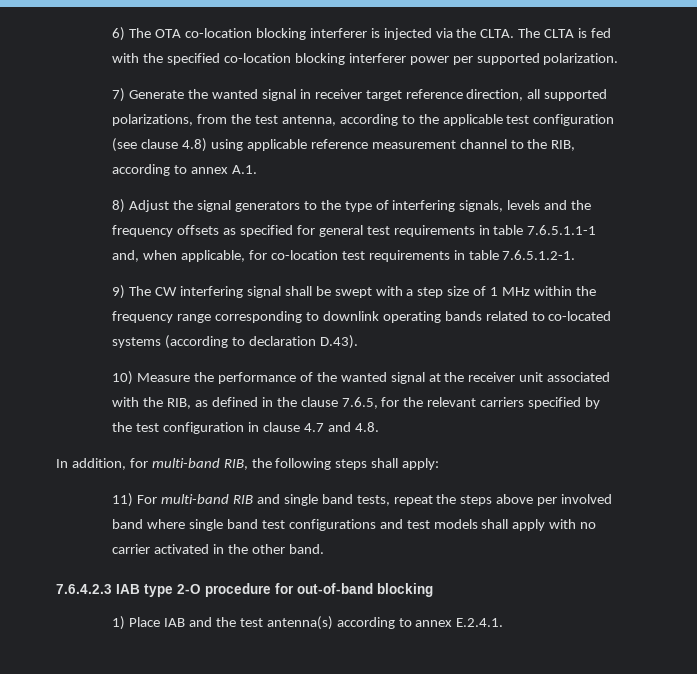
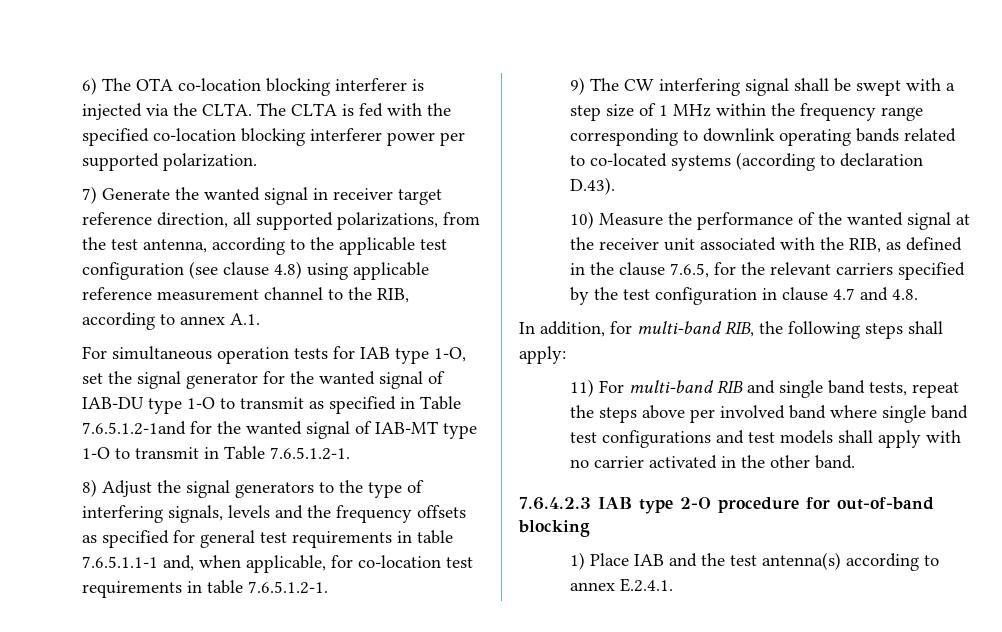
+ For simultaneous operation tests for IAB type 1-O, set the signal generator for the wanted signal of IAB-DU type 1-O to transmit as specified in Table 7.6.5.1.2-1and for the wanted signal of IAB-MT type 1-O to transmit in Table 7.6.5.1.2-1.

